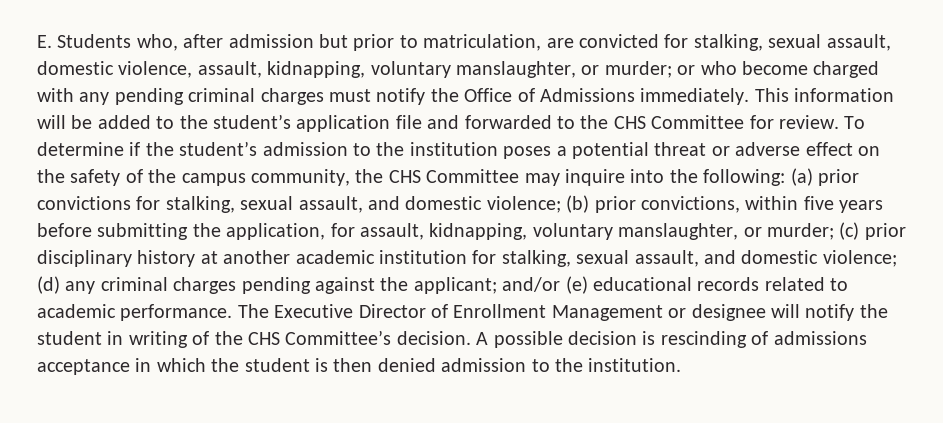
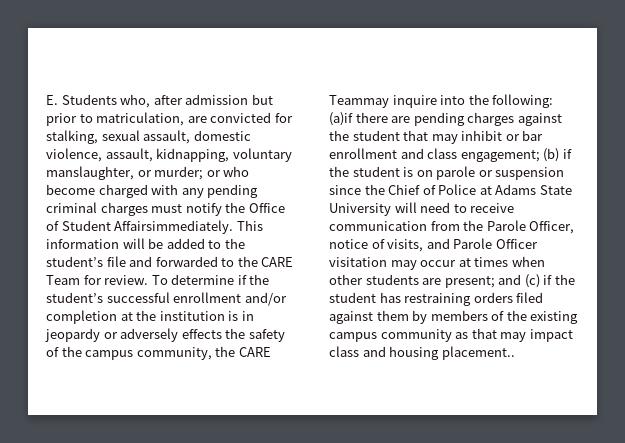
- E. Students who, after admission but prior to matriculation, are convicted for stalking, sexual assault, domestic violence, assault, kidnapping, voluntary manslaughter, or murder; or who become charged with any pending criminal charges must notify the Office of Admissions immediately.
+ E. Students who, after admission but prior to matriculation, are convicted for stalking, sexual assault, domestic violence, assault, kidnapping, voluntary manslaughter, or murder; or who become charged with any pending criminal charges must notify the Office of Student Affairsimmediately.
- This information will be added to the student’s application file and forwarded to the CHS Committee for review.
+ This information will be added to the student’s file and forwarded to the CARE Team for review.
- To determine if the student’s admission to the institution poses a potential threat or adverse effect on the safety of the campus community, the CHS Committee may inquire into the following: (a) prior convictions for stalking, sexual assault, and domestic violence; (b) prior convictions, within five years before submitting the application, for assault, kidnapping, voluntary manslaughter, or murder; (c) prior disciplinary history at another academic institution for stalking, sexual assault, and domestic violence; (d) any criminal charges pending against the applicant; and/or (e) educational records related to academic performance. The Executive Director of Enrollment Management or designee will notify the student in writing of the CHS Committee’s decision. A possible decision is rescinding of admissions acceptance in which the student is then denied admission to the institution.
+ To determine if the student’s successful enrollment and/or completion at the institution is in jeopardy or adversely effects the safety of the campus community, the CARE Teammay inquire into the following: (a)if there are pending charges against the student that may inhibit or bar enrollment and class engagement; (b) if the student is on parole or suspension since the Chief of Police at Adams State University will need to receive communication from the Parole Officer, notice of visits, and Parole Officer visitation may occur at times when other students are present; and (c) if the student has restraining orders filed against them by members of the existing campus community as that may impact class and housing placement..

